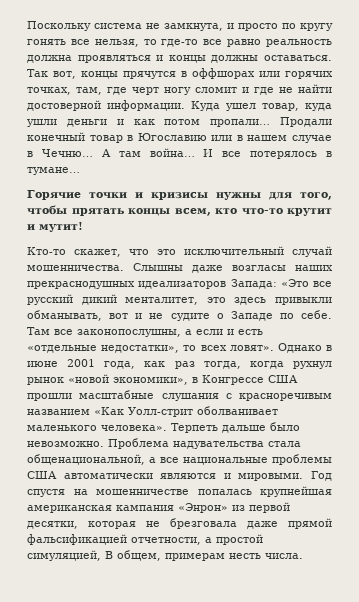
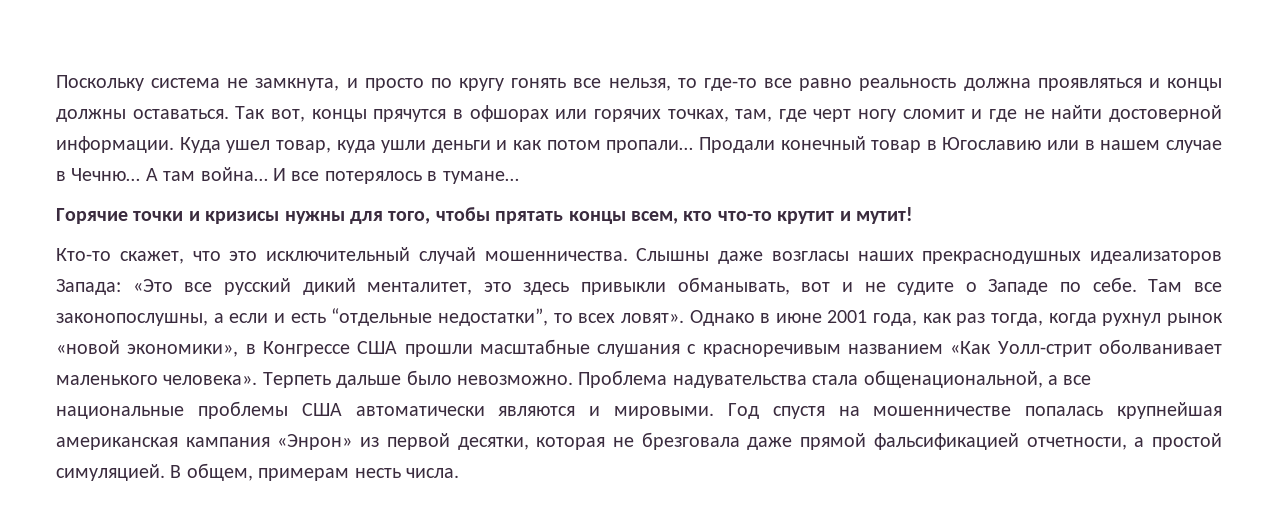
- Так вот, концы прячутся в оффшорах или горячих точках, там, где черт ногу сломит и где не найти достоверной информации.
+ Так вот, концы прячутся в офшорах или горячих точках, там, где черт ногу сломит и где не найти достоверной информации.
- Там все законопослушны, а если и есть «отдельные недостатки», то всех ловят».
+ Там все законопослушны, а если и есть “отдельные недостатки”, то всех ловят».
- Год спустя на мошенничестве попалась крупнейшая американская кампания «Энрон» из первой десятки, которая не брезговала даже прямой фальсификацией отчетности, а простой симуляцией, В общем, примерам несть числа.
+ Год спустя на мошенничестве попалась крупнейшая американская кампания «Энрон» из первой десятки, которая не брезговала даже прямой фальсификацией отчетности, а простой симуляцией. В общем, примерам несть числа.

